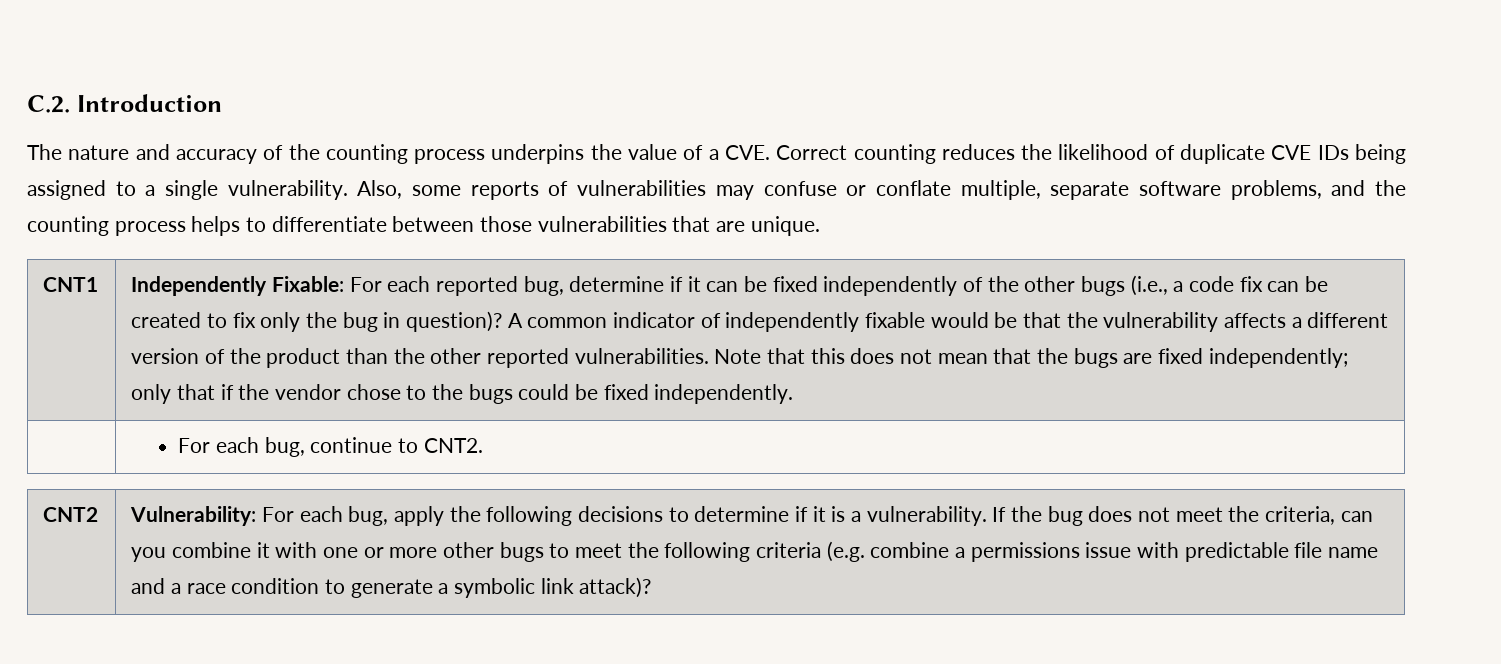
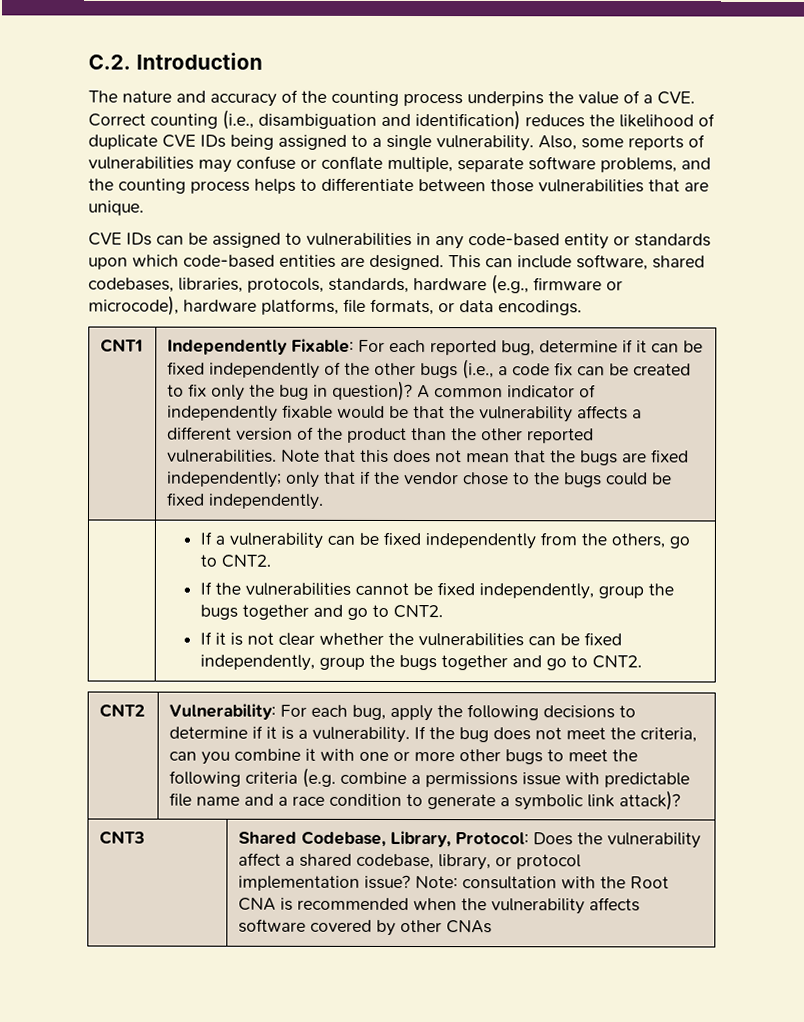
- The nature and accuracy of the counting process underpins the value of a CVE. Correct counting reduces the likelihood of duplicate CVE IDs being assigned to a single vulnerability.
+ The nature and accuracy of the counting process underpins the value of a CVE. Correct counting (i.e., disambiguation and identification) reduces the likelihood of duplicate CVE IDs being assigned to a single vulnerability.
+ CVE IDs can be assigned to vulnerabilities in any code-based entity or standards upon which code-based entities are designed. This can include software, shared codebases, libraries, protocols, standards, hardware (e.g., firmware or microcode), hardware platforms, file formats, or data encodings.
- For each bug, continue to CNT2.
+ If a vulnerability can be fixed independently from the others, go to CNT2.
+ If the vulnerabilities cannot be fixed independently, group the bugs together and go to CNT2.
+ If it is not clear whether the vulnerabilities can be fixed independently, group the bugs together and go to CNT2.
+ CNT3 | Shared Codebase, Library, Protocol: Does the vulnerability affect a shared codebase, library, or protocol implementation issue? Note: consultation with the Root CNA is recommended when the vulnerability affects software covered by other CNAs

